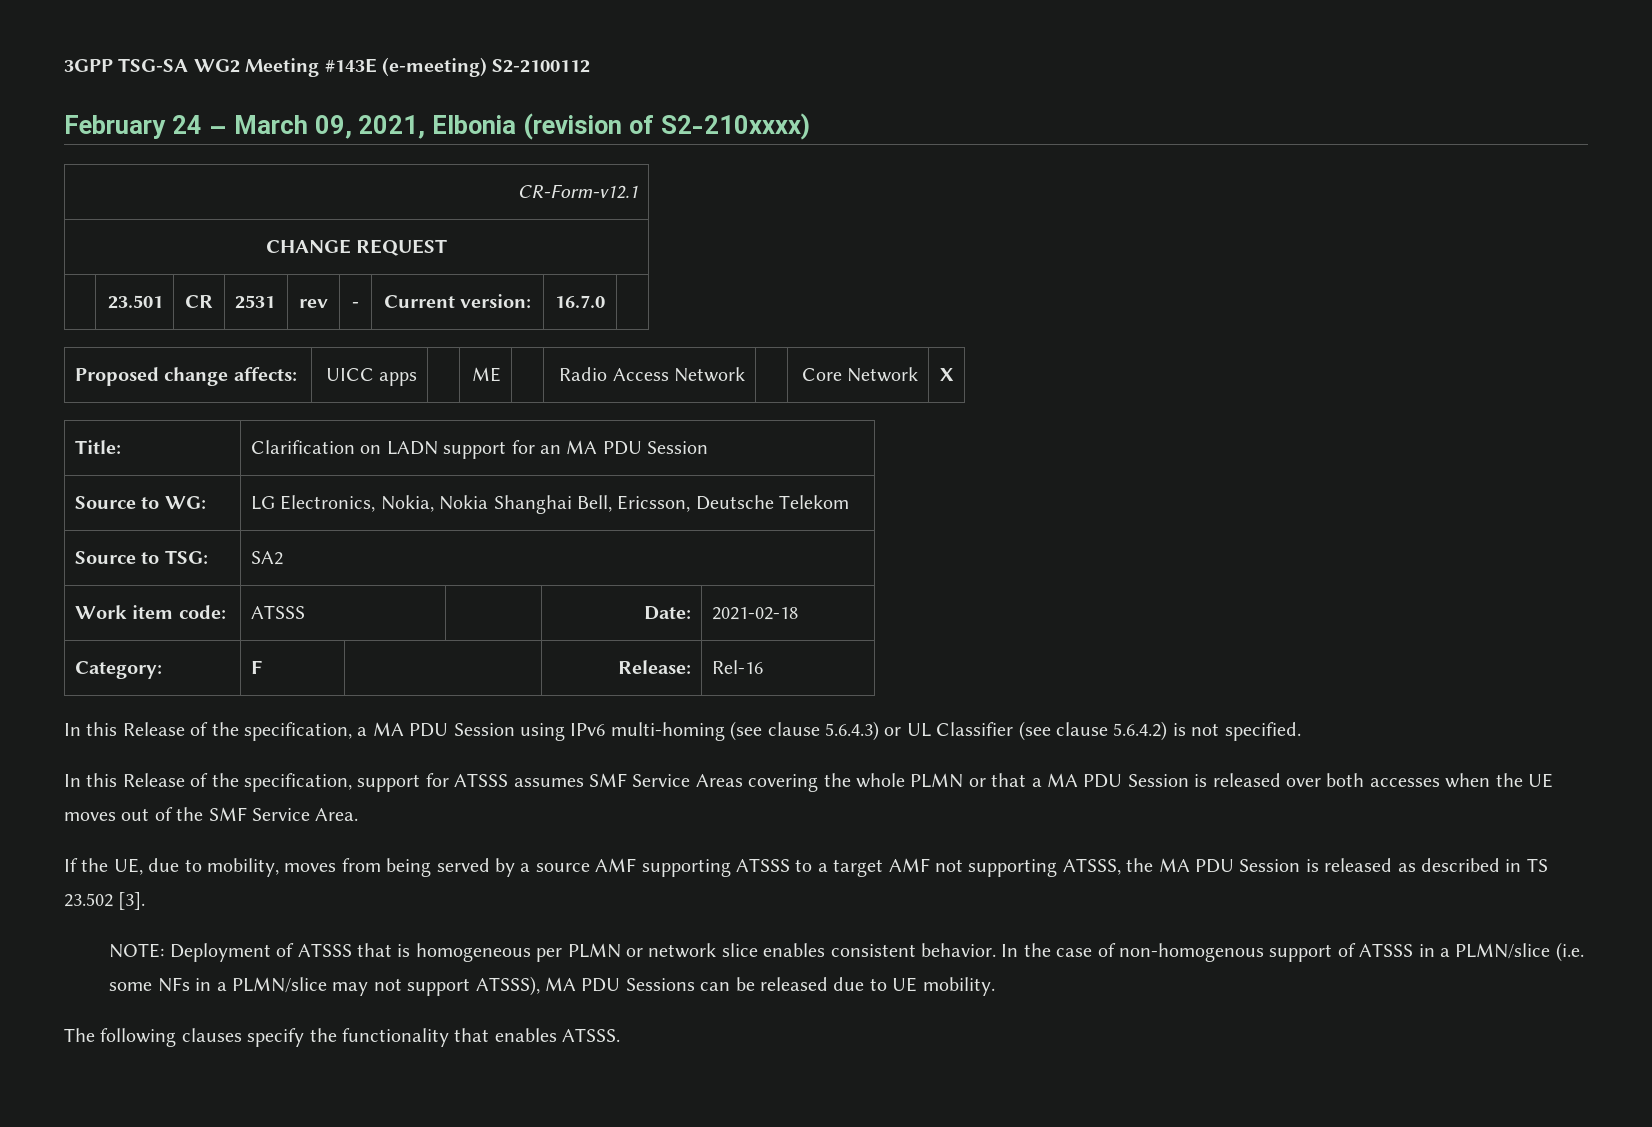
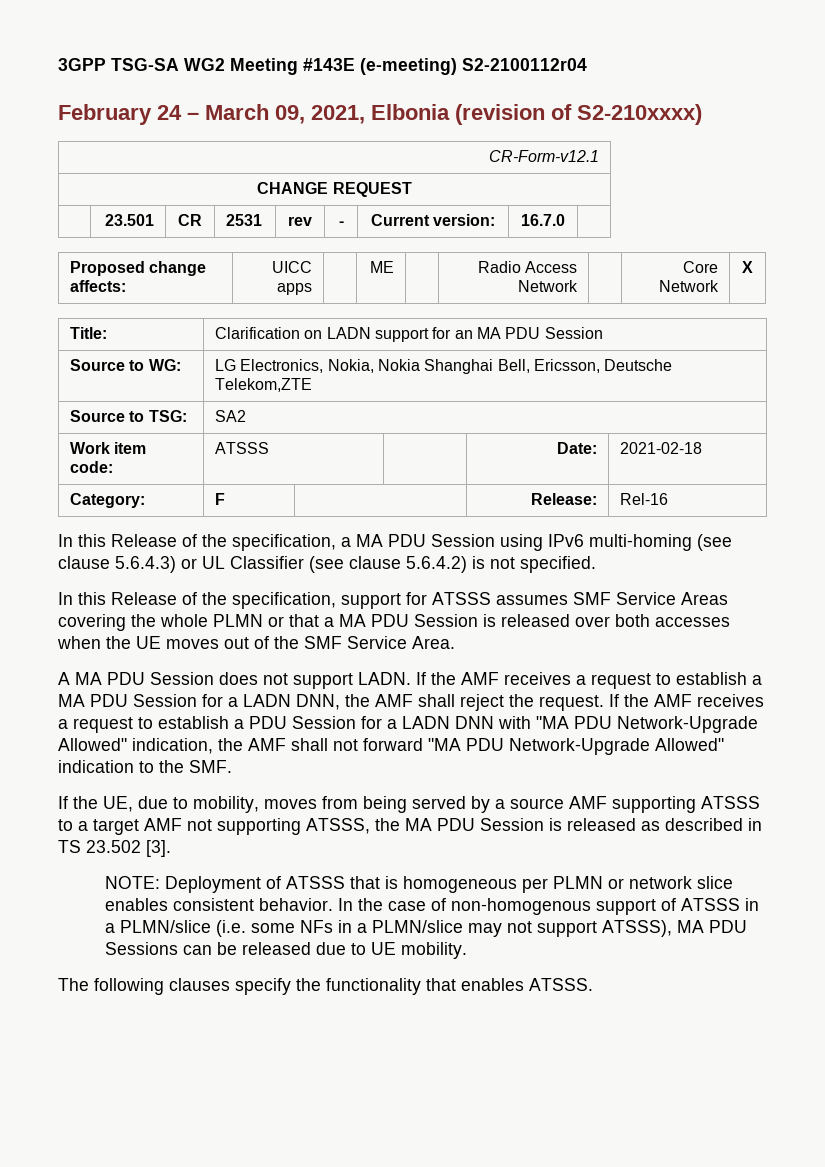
- 3GPP TSG-SA WG2 Meeting #143E (e-meeting) S2-2100112
+ 3GPP TSG-SA WG2 Meeting #143E (e-meeting) S2-2100112r04
- Source to WG: | LG Electronics, Nokia, Nokia Shanghai Bell, Ericsson, Deutsche Telekom
+ Source to WG: | LG Electronics, Nokia, Nokia Shanghai Bell, Ericsson, Deutsche Telekom,ZTE
+ A MA PDU Session does not support LADN. If the AMF receives a request to establish a MA PDU Session for a LADN DNN, the AMF shall reject the request. If the AMF receives a request to establish a PDU Session for a LADN DNN with "MA PDU Network-Upgrade Allowed" indication, the AMF shall not forward "MA PDU Network-Upgrade Allowed" indication to the SMF.

